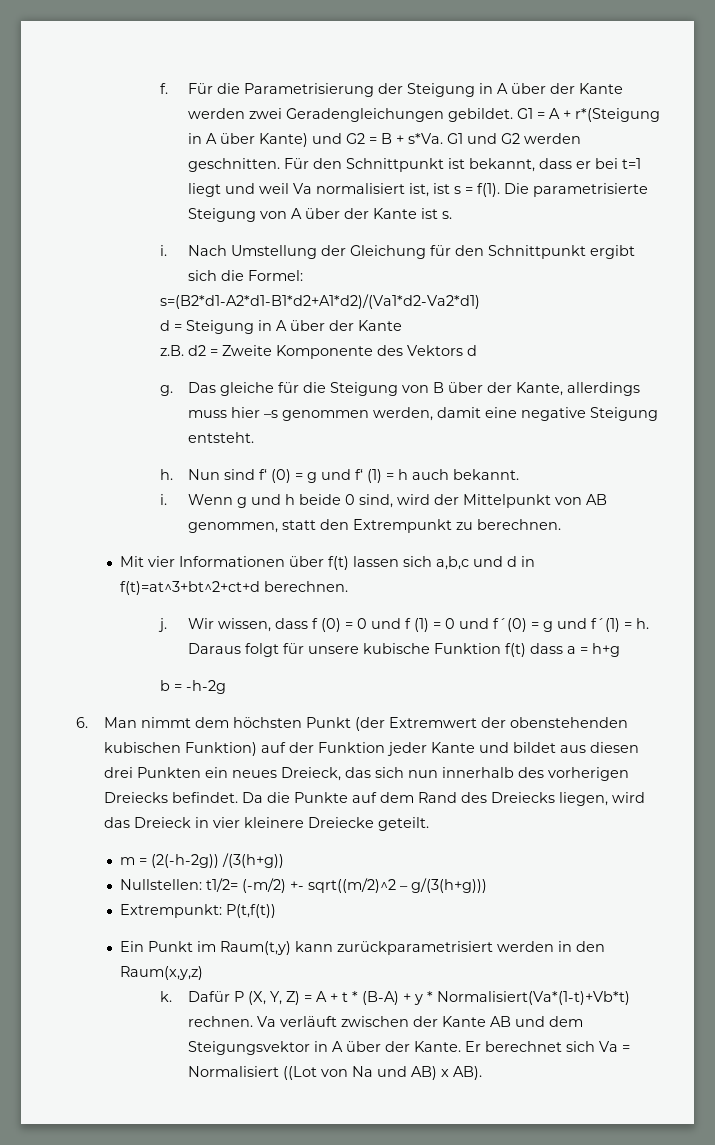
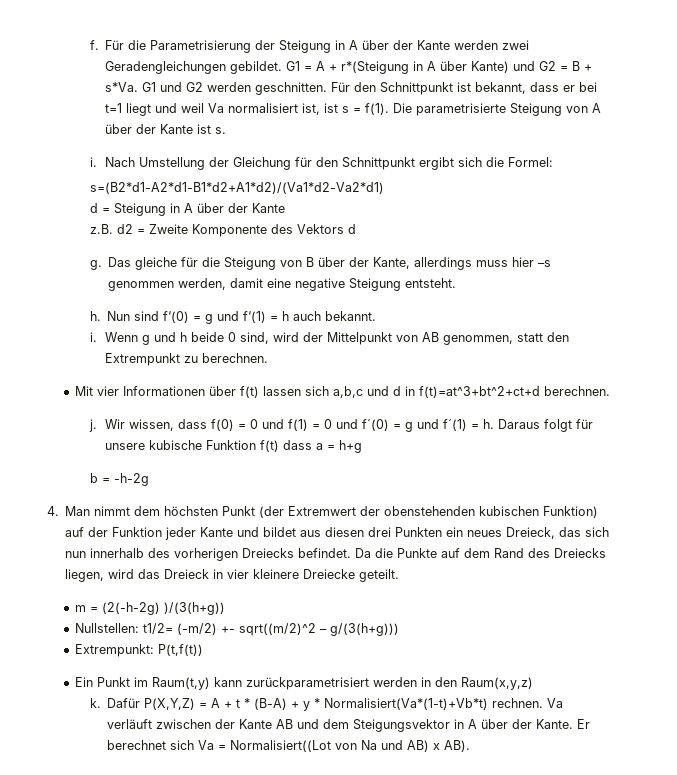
- Nun sind f‘ (0) = g und f‘ (1) = h auch bekannt.
+ Nun sind f‘(0) = g und f‘(1) = h auch bekannt.
- Wir wissen, dass f (0) = 0 und f (1) = 0 und f´(0) = g und f´(1) = h.
+ Wir wissen, dass f(0) = 0 und f(1) = 0 und f´(0) = g und f´(1) = h.
- 6. Man nimmt dem höchsten Punkt (der Extremwert der obenstehenden kubischen Funktion) auf der Funktion jeder Kante und bildet aus diesen drei Punkten ein neues Dreieck, das sich nun innerhalb des vorherigen Dreiecks befindet.
+ 4. Man nimmt dem höchsten Punkt (der Extremwert der obenstehenden kubischen Funktion) auf der Funktion jeder Kante und bildet aus diesen drei Punkten ein neues Dreieck, das sich nun innerhalb des vorherigen Dreiecks befindet.
- m = (2(-h-2g)) /(3(h+g))
+ m = (2(-h-2g) )/(3(h+g))
- Dafür P (X, Y, Z) = A + t * (B-A) + y * Normalisiert(Va*(1-t)+Vb*t) rechnen.
+ Dafür P(X,Y,Z) = A + t * (B-A) + y * Normalisiert(Va*(1-t)+Vb*t) rechnen.
- Er berechnet sich Va = Normalisiert ((Lot von Na und AB) x AB).
+ Er berechnet sich Va = Normalisiert((Lot von Na und AB) x AB).

